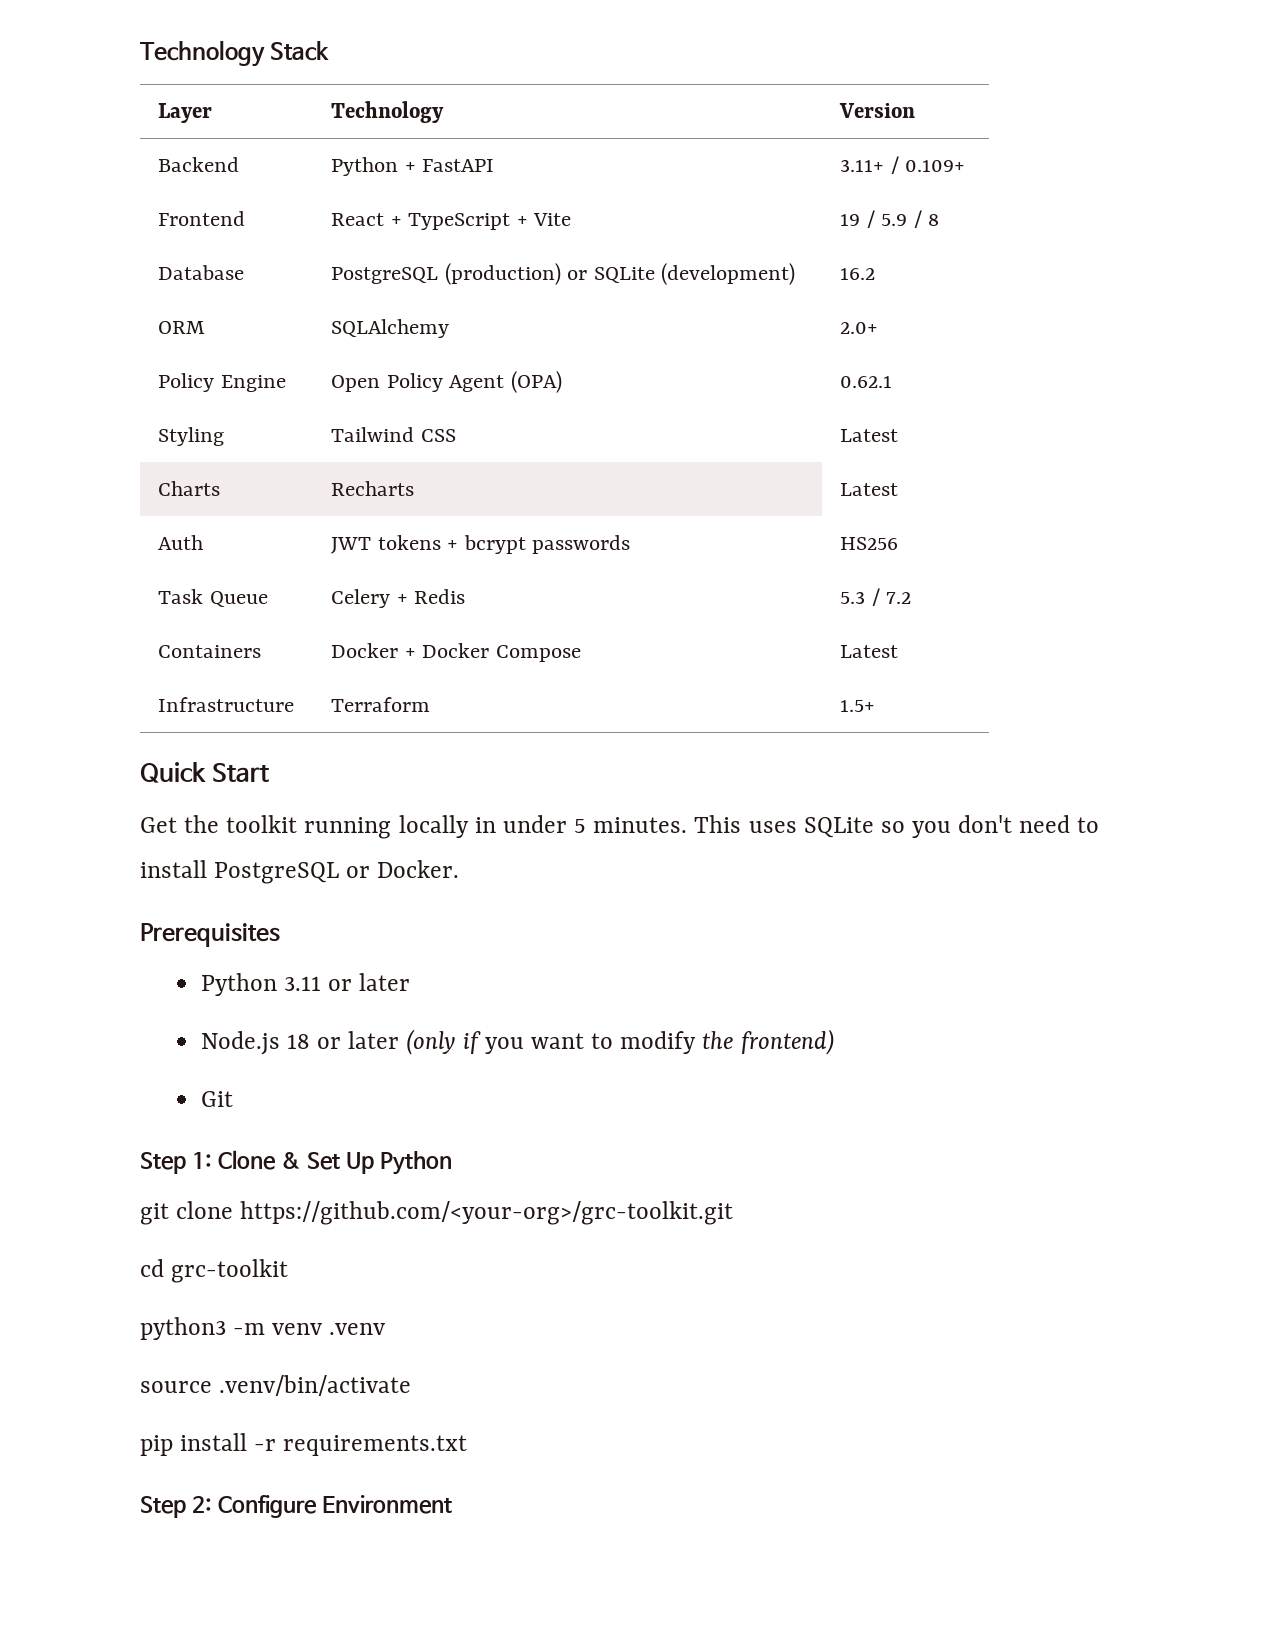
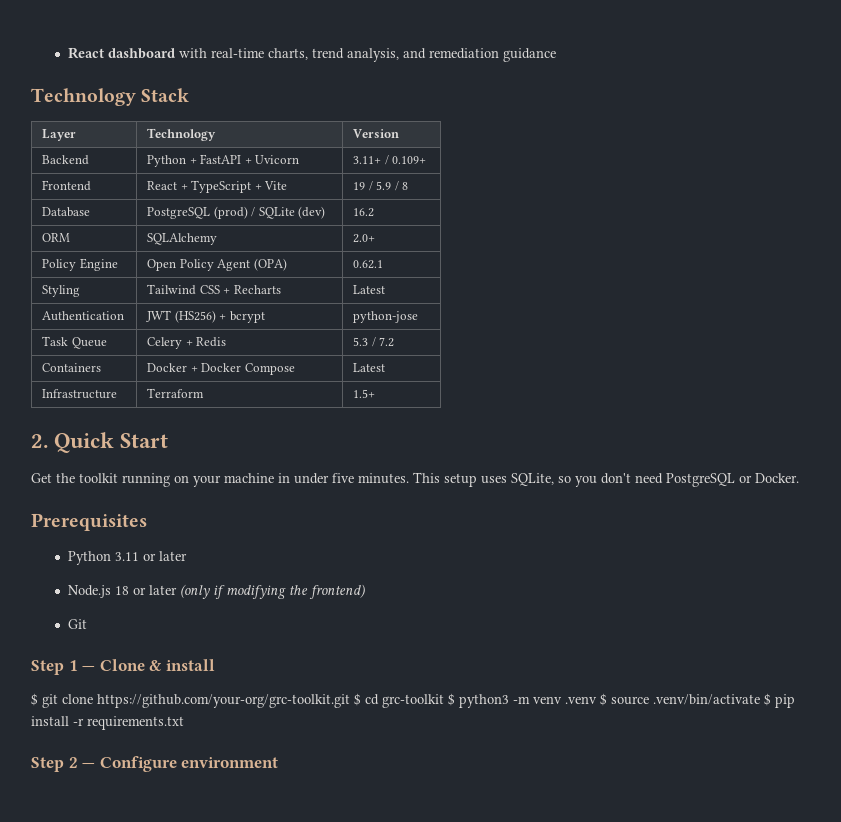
+ React dashboard with real-time charts, trend analysis, and remediation guidance
- Backend | Python + FastAPI | 3.11+ / 0.109+
+ Backend | Python + FastAPI + Uvicorn | 3.11+ / 0.109+
- Database | PostgreSQL (production) or SQLite (development) | 16.2
+ Database | PostgreSQL (prod) / SQLite (dev) | 16.2
- Styling | Tailwind CSS | Latest
- Charts | Recharts | Latest
+ Styling | Tailwind CSS + Recharts | Latest
- Auth | JWT tokens + bcrypt passwords | HS256
+ Authentication | JWT (HS256) + bcrypt | python-jose
- Quick Start
+ 2. Quick Start
- Get the toolkit running locally in under 5 minutes.
+ Get the toolkit running on your machine in under five minutes.
- This uses SQLite so you don't need to install PostgreSQL or Docker.
+ This setup uses SQLite, so you don't need PostgreSQL or Docker.
- Node.js 18 or later (only if you want to modify the frontend)
+ Node.js 18 or later (only if modifying the frontend)
- Step 1: Clone & Set Up Python
- git clone https://github.com/<your-org>/grc-toolkit.git
- cd grc-toolkit
- python3 -m venv .venv
- source .venv/bin/activate
- pip install -r requirements.txt
+ Step 1 — Clone & install
+ $ git clone https://github.com/your-org/grc-toolkit.git $ cd grc-toolkit $ python3 -m venv .venv $ source .venv/bin/activate $ pip install -r requirements.txt
- Step 2: Configure Environment
+ Step 2 — Configure environment

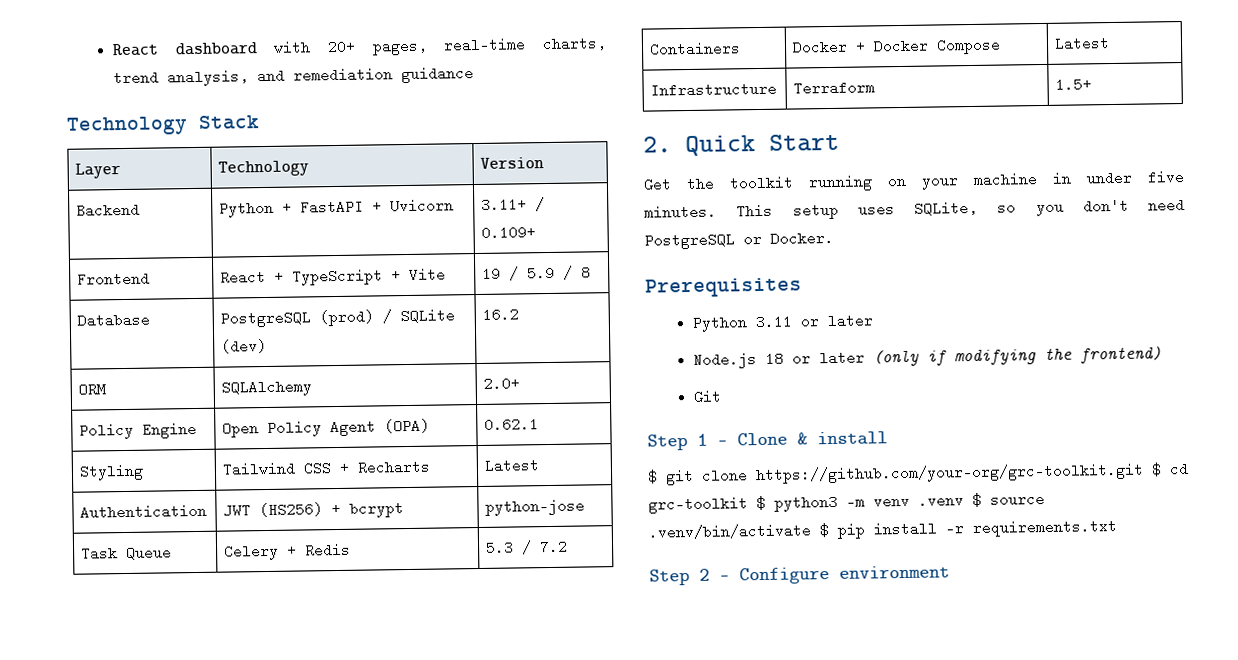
- React dashboard with real-time charts, trend analysis, and remediation guidance
+ React dashboard with 20+ pages, real-time charts, trend analysis, and remediation guidance

